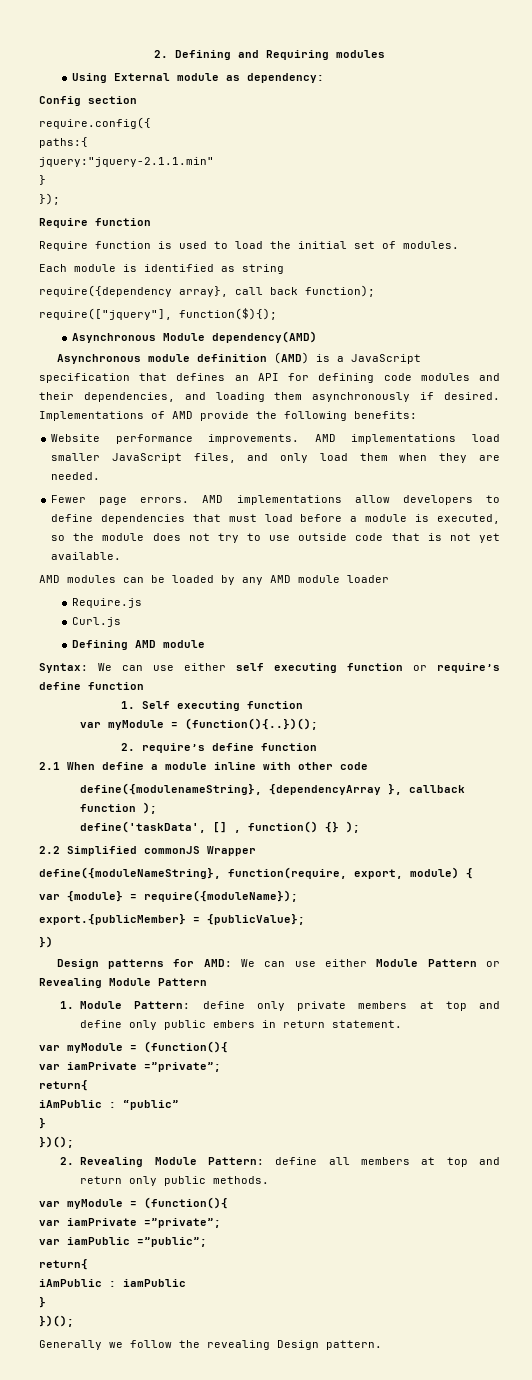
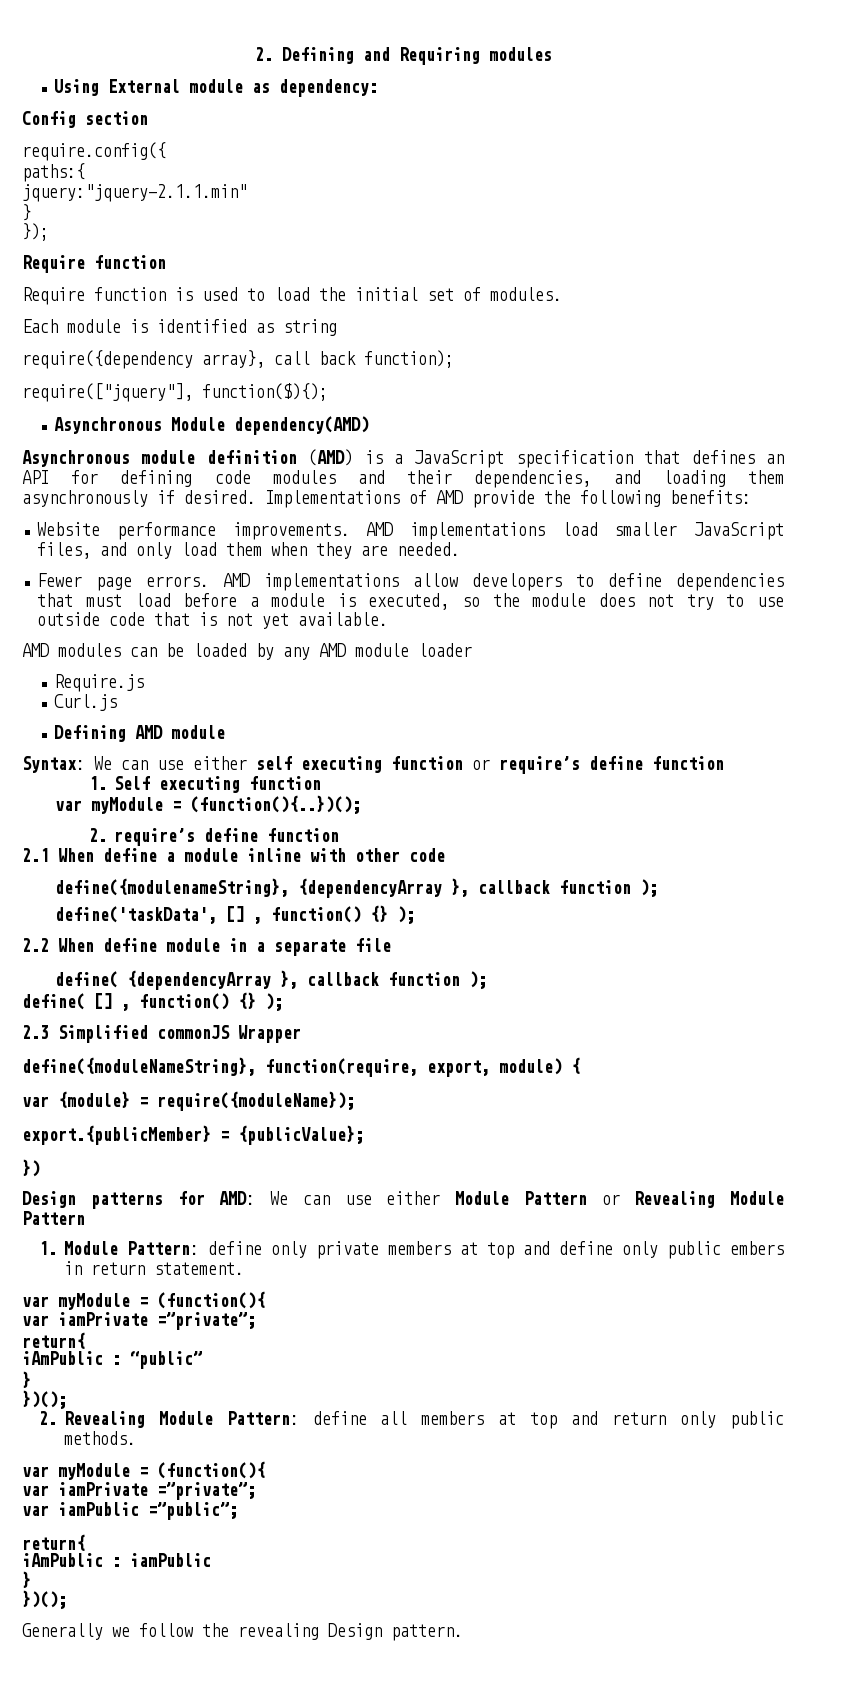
- 2.2 Simplified commonJS Wrapper
+ 2.2 When define module in a separate file
+ define( {dependencyArray }, callback function );
+ define( [] , function() {} );
+ 2.3 Simplified commonJS Wrapper

